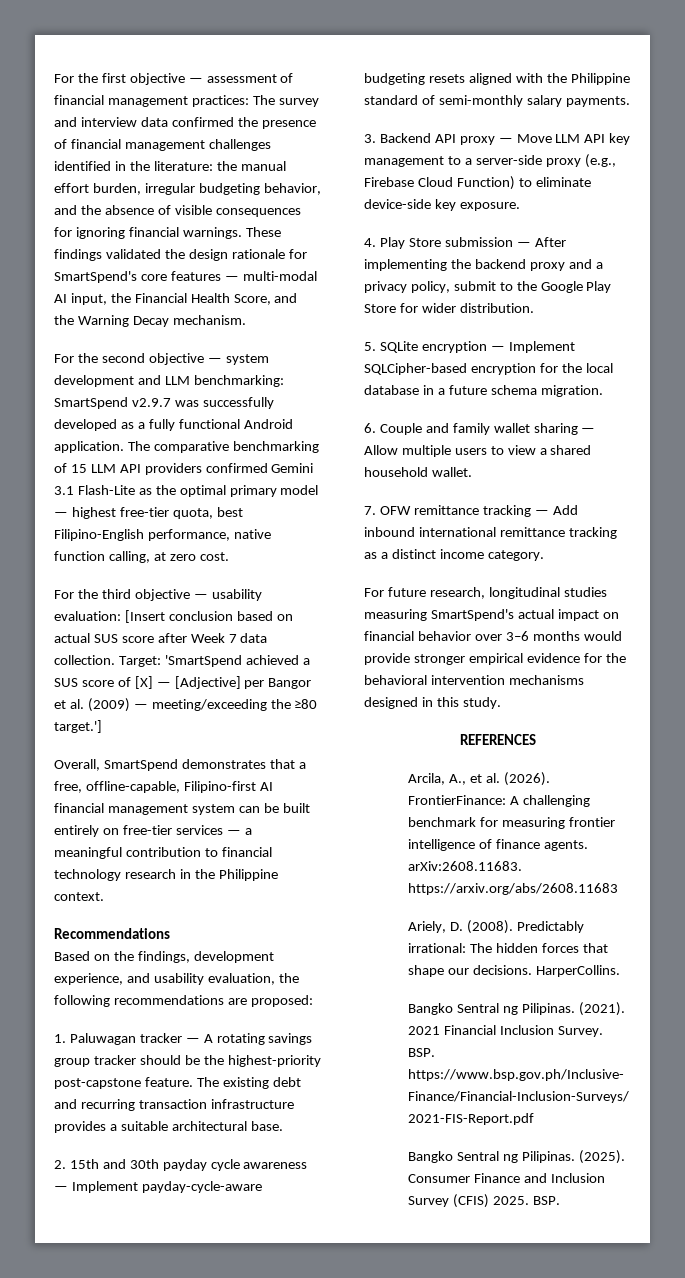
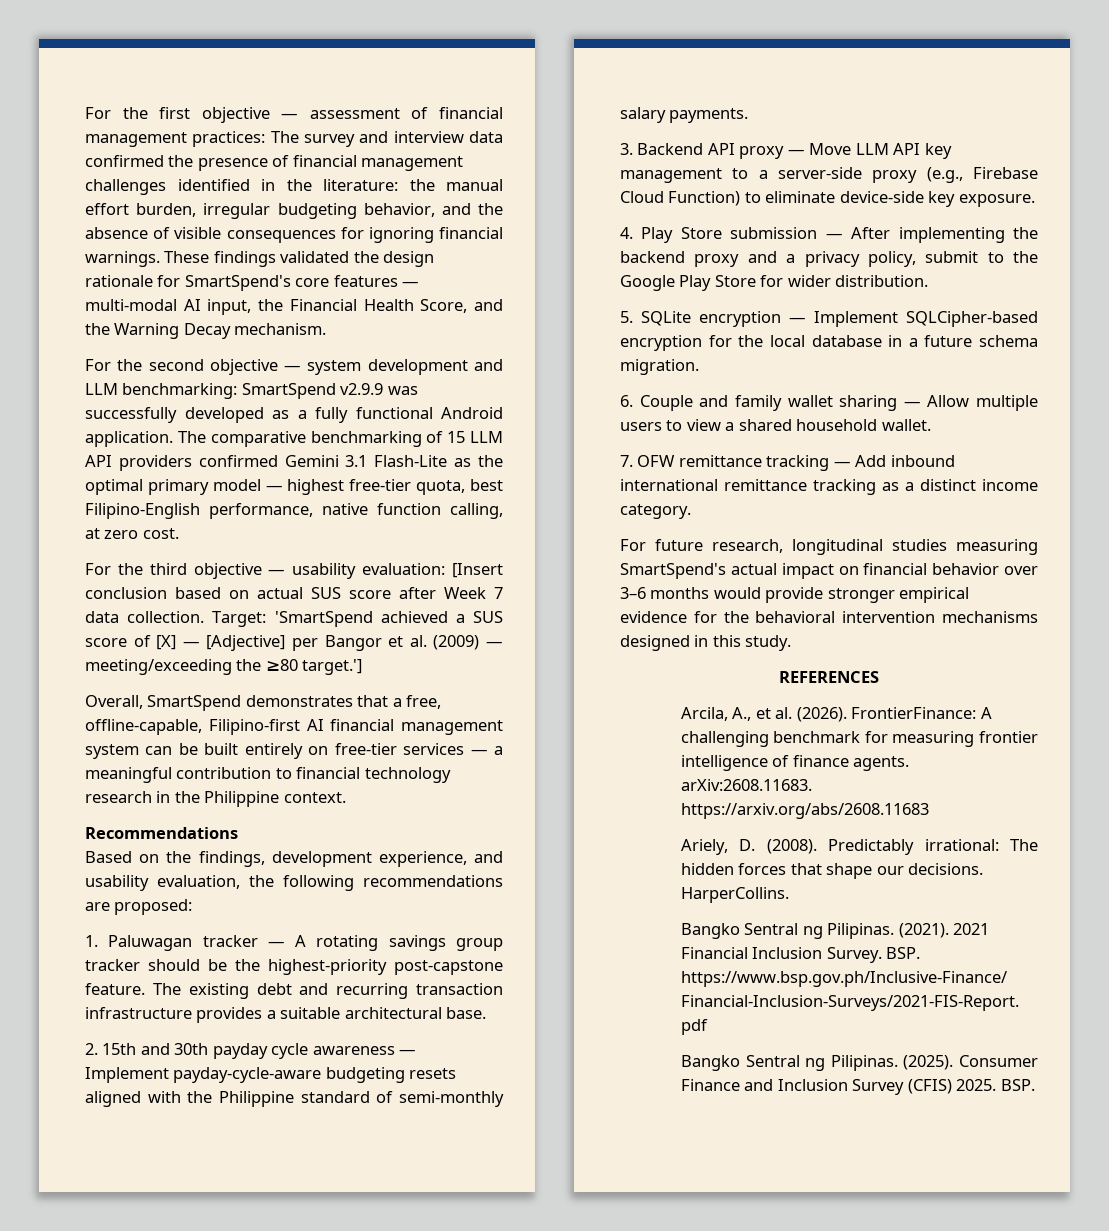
- For the second objective — system development and LLM benchmarking: SmartSpend v2.9.7 was successfully developed as a fully functional Android application.
+ For the second objective — system development and LLM benchmarking: SmartSpend v2.9.9 was successfully developed as a fully functional Android application.

